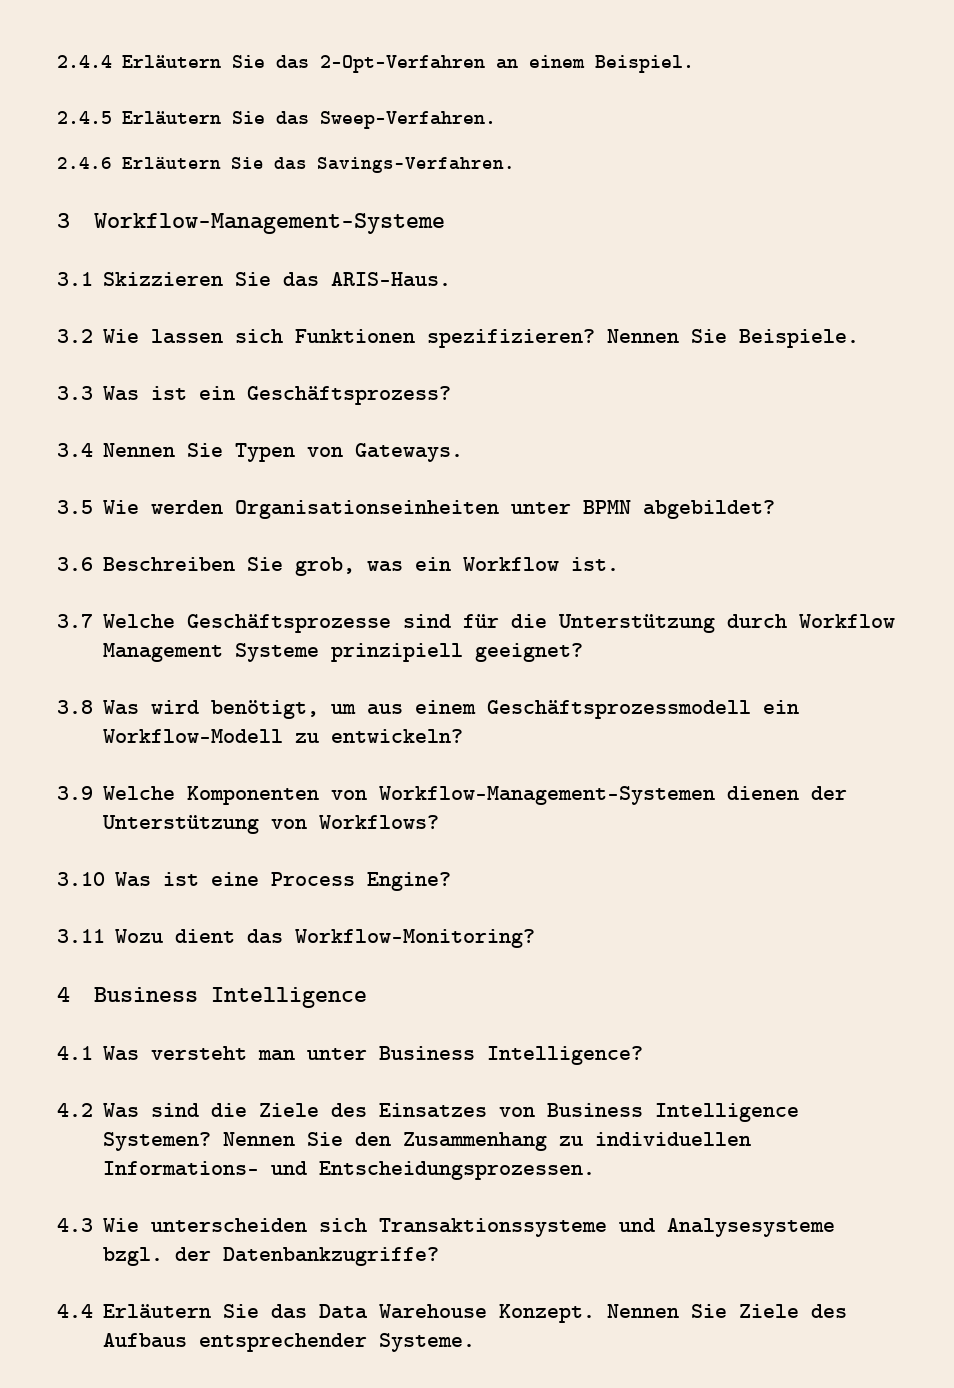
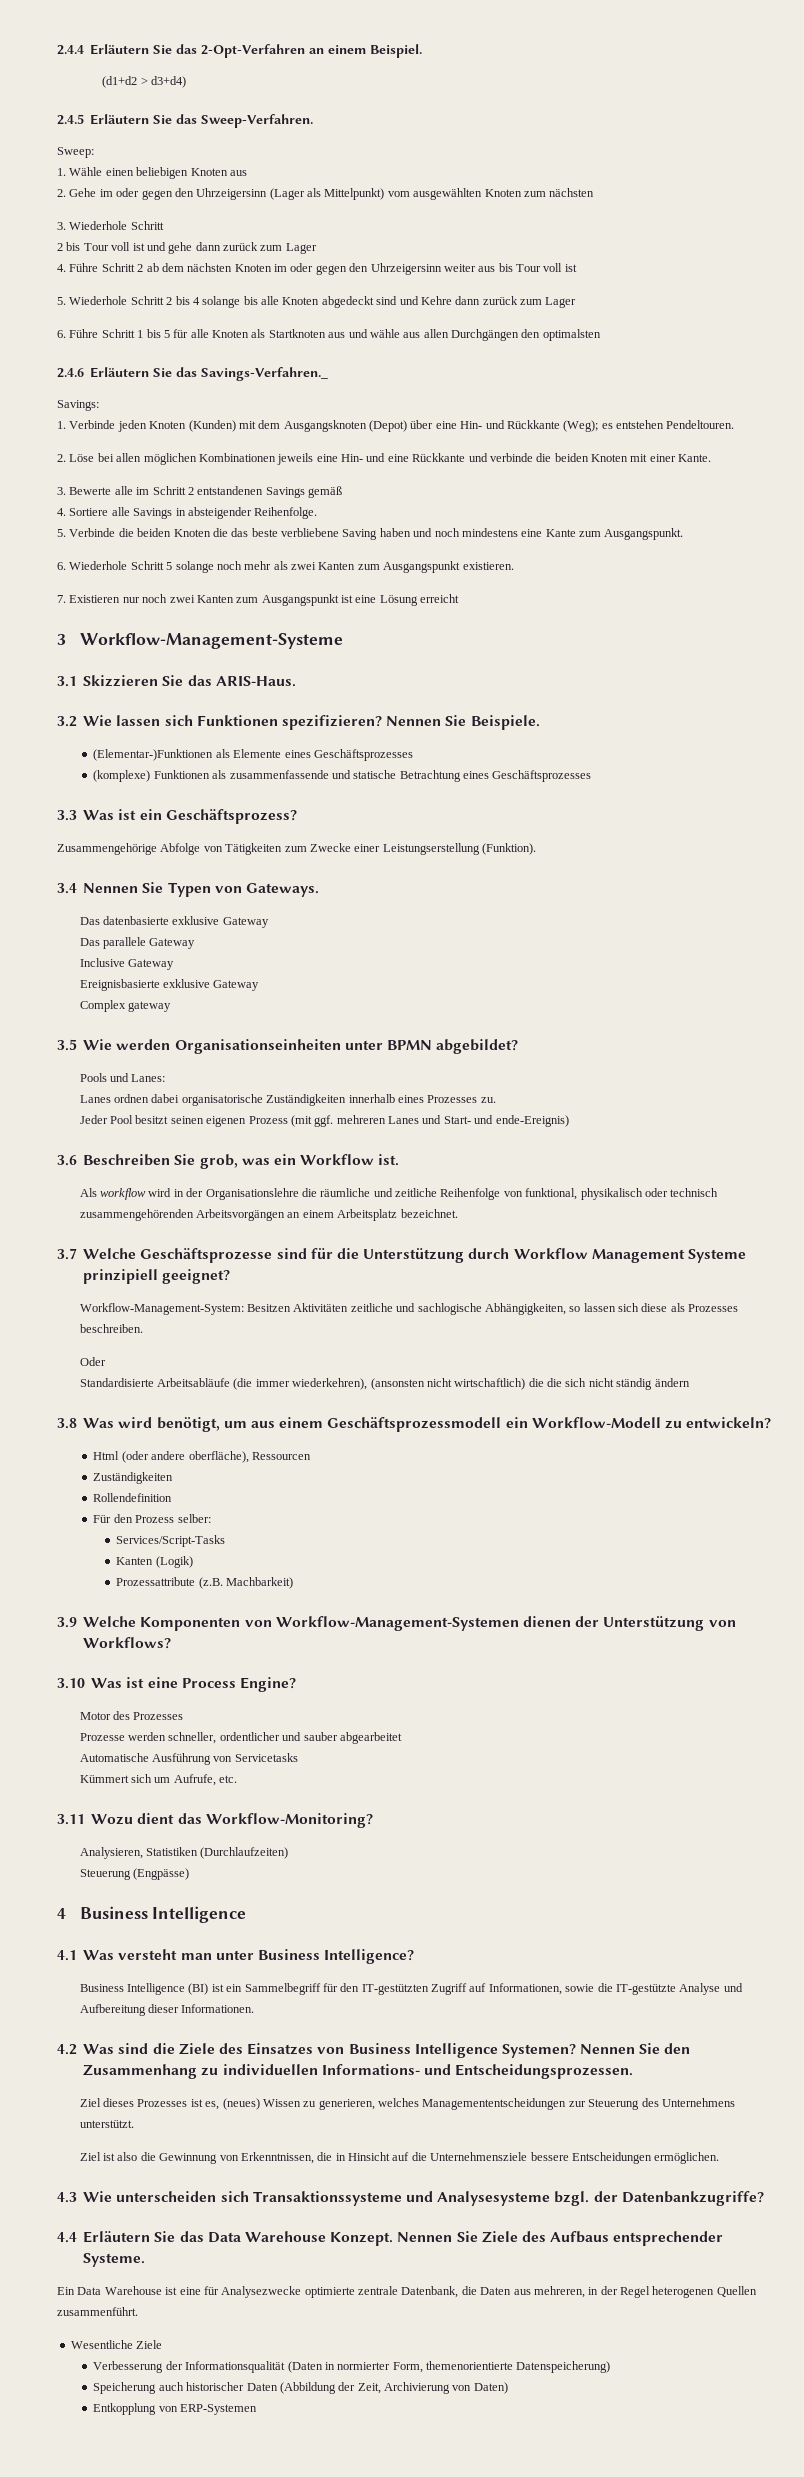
+ (d1+d2 > d3+d4)
- 2.4.6 Erläutern Sie das Savings-Verfahren.
+ Sweep:
+ 1. Wähle einen beliebigen Knoten aus
+ 2. Gehe im oder gegen den Uhrzeigersinn (Lager als Mittelpunkt) vom ausgewählten Knoten zum nächsten
+ 3. Wiederhole Schritt
+ 2 bis Tour voll ist und gehe dann zurück zum Lager
+ 4. Führe Schritt 2 ab dem nächsten Knoten im oder gegen den Uhrzeigersinn weiter aus bis Tour voll ist
+ 5. Wiederhole Schritt 2 bis 4 solange bis alle Knoten abgedeckt sind und Kehre dann zurück zum Lager
+ 6. Führe Schritt 1 bis 5 für alle Knoten als Startknoten aus und wähle aus allen Durchgängen den optimalsten
+ 2.4.6 Erläutern Sie das Savings-Verfahren._
+ Savings:
+ 1. Verbinde jeden Knoten (Kunden) mit dem Ausgangsknoten (Depot) über eine Hin- und Rückkante (Weg); es entstehen Pendeltouren.
+ 2. Löse bei allen möglichen Kombinationen jeweils eine Hin- und eine Rückkante und verbinde die beiden Knoten mit einer Kante.
+ 3. Bewerte alle im Schritt 2 entstandenen Savings gemäß
+ 4. Sortiere alle Savings in absteigender Reihenfolge.
+ 5. Verbinde die beiden Knoten die das beste verbliebene Saving haben und noch mindestens eine Kante zum Ausgangspunkt.
+ 6. Wiederhole Schritt 5 solange noch mehr als zwei Kanten zum Ausgangspunkt existieren.
+ 7. Existieren nur noch zwei Kanten zum Ausgangspunkt ist eine Lösung erreicht
+ (Elementar-)Funktionen als Elemente eines Geschäftsprozesses
+ (komplexe) Funktionen als zusammenfassende und statische Betrachtung eines Geschäftsprozesses
+ Zusammengehörige Abfolge von Tätigkeiten zum Zwecke einer Leistungserstellung (Funktion).
+ Das datenbasierte exklusive Gateway
+ Das parallele Gateway
+ Inclusive Gateway
+ Ereignisbasierte exklusive Gateway
+ Complex gateway
+ Pools und Lanes:
+ Lanes ordnen dabei organisatorische Zuständigkeiten innerhalb eines Prozesses zu.
+ Jeder Pool besitzt seinen eigenen Prozess (mit ggf. mehreren Lanes und Start- und ende-Ereignis)
+ Als workflow wird in der Organisationslehre die räumliche und zeitliche Reihenfolge von funktional, physikalisch oder technisch zusammengehörenden Arbeitsvorgängen an einem Arbeitsplatz bezeichnet.
+ Workflow-Management-System: Besitzen Aktivitäten zeitliche und sachlogische Abhängigkeiten, so lassen sich diese als Prozesses beschreiben.
+ Oder
+ Standardisierte Arbeitsabläufe (die immer wiederkehren), (ansonsten nicht wirtschaftlich) die die sich nicht ständig ändern
+ Html (oder andere oberfläche), Ressourcen
+ Zuständigkeiten
+ Rollendefinition
+ Für den Prozess selber:
+ Services/Script-Tasks
+ Kanten (Logik)
+ Prozessattribute (z.B. Machbarkeit)
+ Motor des Prozesses
+ Prozesse werden schneller, ordentlicher und sauber abgearbeitet
+ Automatische Ausführung von Servicetasks
+ Kümmert sich um Aufrufe, etc.
+ Analysieren, Statistiken (Durchlaufzeiten)
+ Steuerung (Engpässe)
+ Business Intelligence (BI) ist ein Sammelbegriff für den IT-gestützten Zugriff auf Informationen, sowie die IT-gestützte Analyse und Aufbereitung dieser Informationen.
+ Ziel dieses Prozesses ist es, (neues) Wissen zu generieren, welches Managemententscheidungen zur Steuerung des Unternehmens unterstützt.
+ Ziel ist also die Gewinnung von Erkenntnissen, die in Hinsicht auf die Unternehmensziele bessere Entscheidungen ermöglichen.
+ Ein Data Warehouse ist eine für Analysezwecke optimierte zentrale Datenbank, die Daten aus mehreren, in der Regel heterogenen Quellen zusammenführt.
+ Wesentliche Ziele
+ Verbesserung der Informationsqualität (Daten in normierter Form, themenorientierte Datenspeicherung)
+ Speicherung auch historischer Daten (Abbildung der Zeit, Archivierung von Daten)
+ Entkopplung von ERP-Systemen

